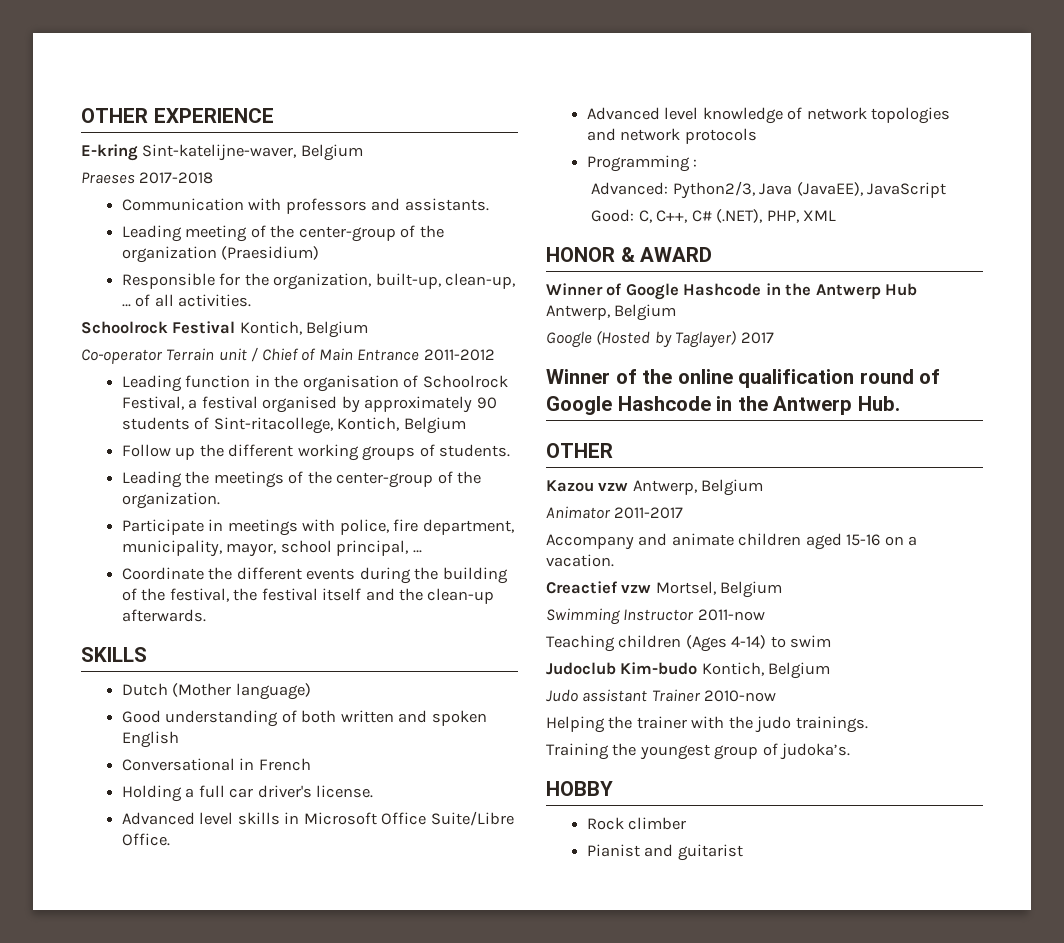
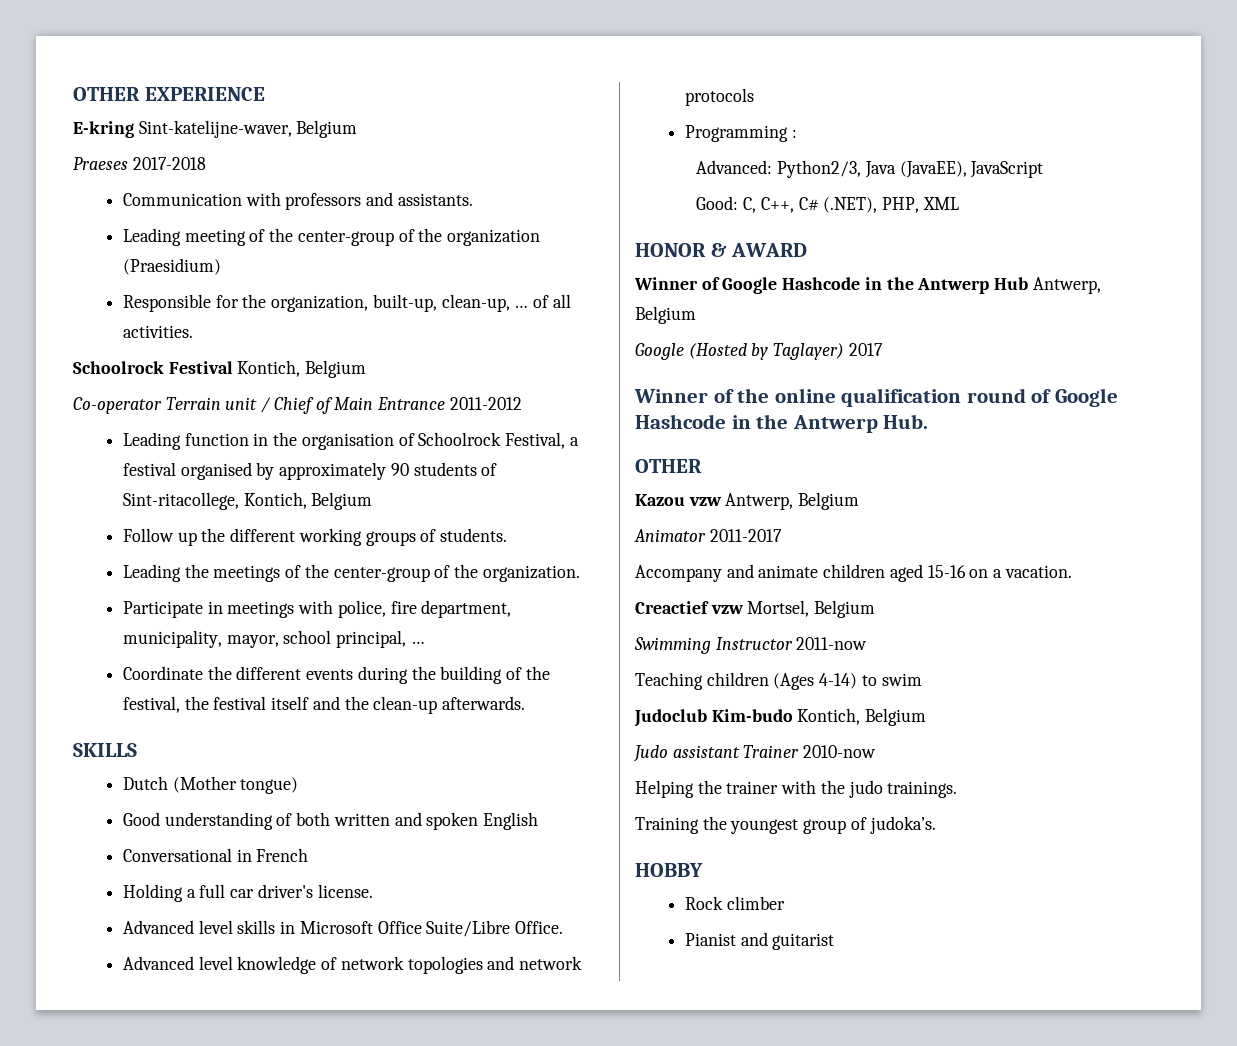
- Dutch (Mother language)
+ Dutch (Mother tongue)

